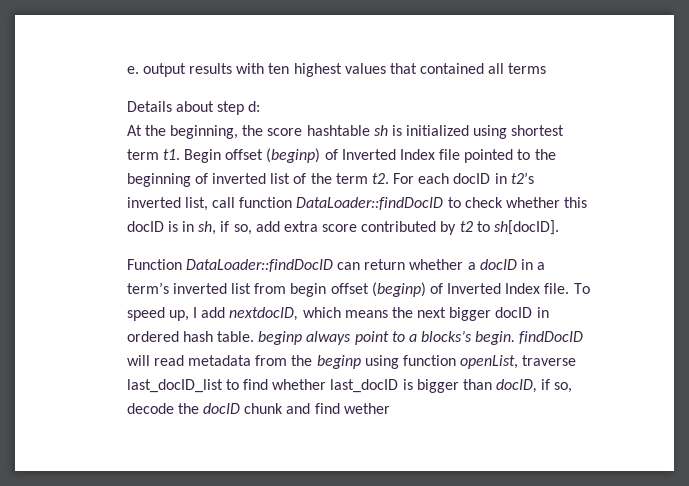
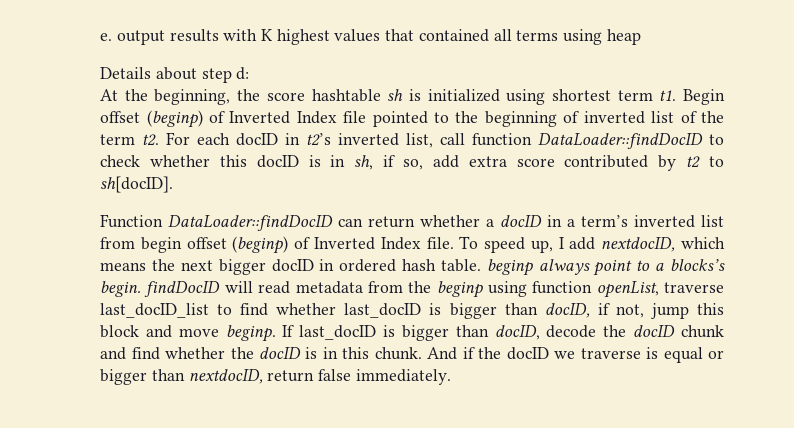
- e. output results with ten highest values that contained all terms
+ e. output results with K highest values that contained all terms using heap
- To speed up, I add nextdocID, which means the next bigger docID in ordered hash table. beginp always point to a blocks’s begin. findDocID will read metadata from the beginp using function openList, traverse last_docID_list to find whether last_docID is bigger than docID, if so, decode the docID chunk and find wether
+ To speed up, I add nextdocID, which means the next bigger docID in ordered hash table. beginp always point to a blocks’s begin. findDocID will read metadata from the beginp using function openList, traverse last_docID_list to find whether last_docID is bigger than docID, if not, jump this block and move beginp. If last_docID is bigger than docID, decode the docID chunk and find whether the docID is in this chunk. And if the docID we traverse is equal or bigger than nextdocID, return false immediately.

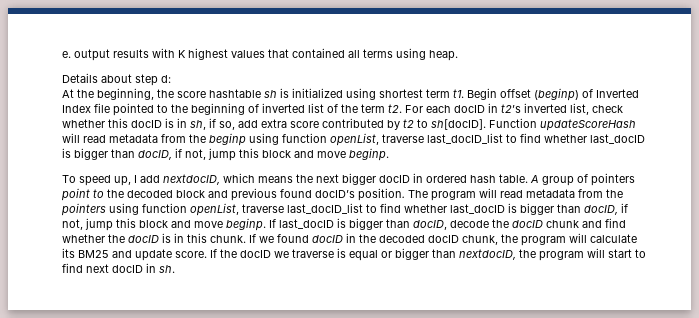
- e. output results with K highest values that contained all terms using heap
+ e. output results with K highest values that contained all terms using heap.
- For each docID in t2’s inverted list, call function DataLoader::findDocID to check whether this docID is in sh, if so, add extra score contributed by t2 to sh[docID].
- Function DataLoader::findDocID can return whether a docID in a term’s inverted list from begin offset (beginp) of Inverted Index file. To speed up, I add nextdocID, which means the next bigger docID in ordered hash table. beginp always point to a blocks’s begin. findDocID will read metadata from the beginp using function openList, traverse last_docID_list to find whether last_docID is bigger than docID, if not, jump this block and move beginp.
+ For each docID in t2’s inverted list, check whether this docID is in sh, if so, add extra score contributed by t2 to sh[docID]. Function updateScoreHash will read metadata from the beginp using function openList, traverse last_docID_list to find whether last_docID is bigger than docID, if not, jump this block and move beginp.
+ To speed up, I add nextdocID, which means the next bigger docID in ordered hash table. A group of pointers point to the decoded block and previous found docID’s position. The program will read metadata from the pointers using function openList, traverse last_docID_list to find whether last_docID is bigger than docID, if not, jump this block and move beginp.
- And if the docID we traverse is equal or bigger than nextdocID, return false immediately.
+ If we found docID in the decoded docID chunk, the program will calculate its BM25 and update score. If the docID we traverse is equal or bigger than nextdocID, the program will start to find next docID in sh.

